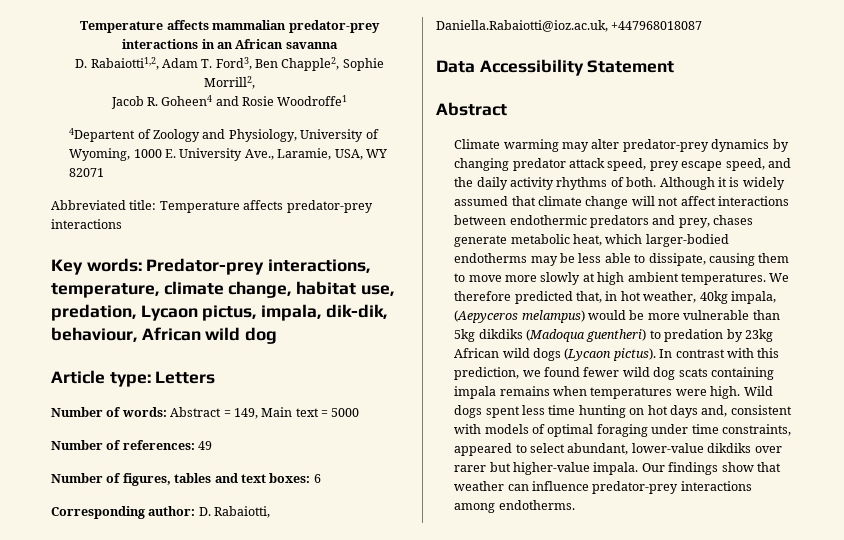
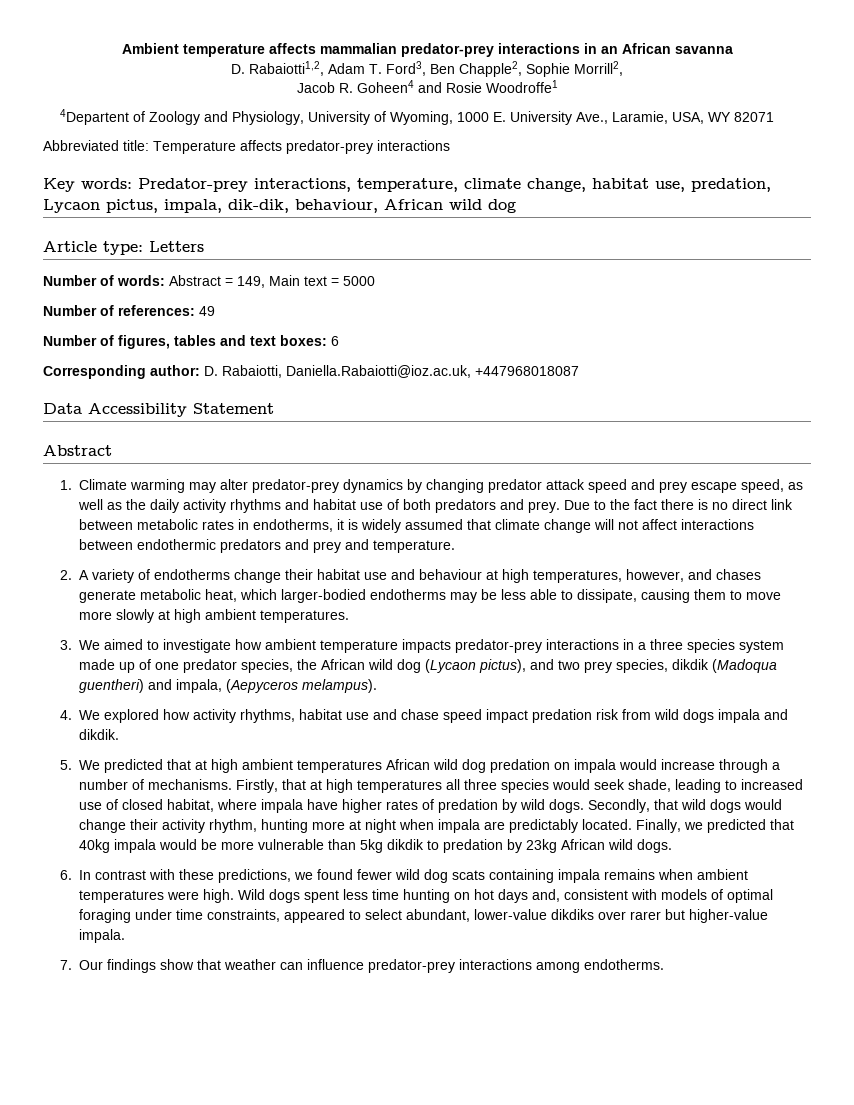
- Temperature affects mammalian predator-prey interactions in an African savanna
+ Ambient temperature affects mammalian predator-prey interactions in an African savanna
- Climate warming may alter predator-prey dynamics by changing predator attack speed, prey escape speed, and the daily activity rhythms of both. Although it is widely assumed that climate change will not affect interactions between endothermic predators and prey, chases generate metabolic heat, which larger-bodied endotherms may be less able to dissipate, causing them to move more slowly at high ambient temperatures. We therefore predicted that, in hot weather, 40kg impala, (Aepyceros melampus) would be more vulnerable than 5kg dikdiks (Madoqua guentheri) to predation by 23kg African wild dogs (Lycaon pictus). In contrast with this prediction, we found fewer wild dog scats containing impala remains when temperatures were high.
+ 1. Climate warming may alter predator-prey dynamics by changing predator attack speed and prey escape speed, as well as the daily activity rhythms and habitat use of both predators and prey. Due to the fact there is no direct link between metabolic rates in endotherms, it is widely assumed that climate change will not affect interactions between endothermic predators and prey and temperature.
+ 2. A variety of endotherms change their habitat use and behaviour at high temperatures, however, and chases generate metabolic heat, which larger-bodied endotherms may be less able to dissipate, causing them to move more slowly at high ambient temperatures.
+ 3. We aimed to investigate how ambient temperature impacts predator-prey interactions in a three species system made up of one predator species, the African wild dog (Lycaon pictus), and two prey species, dikdik (Madoqua guentheri) and impala, (Aepyceros melampus).
+ 4. We explored how activity rhythms, habitat use and chase speed impact predation risk from wild dogs impala and dikdik.
+ 5. We predicted that at high ambient temperatures African wild dog predation on impala would increase through a number of mechanisms. Firstly, that at high temperatures all three species would seek shade, leading to increased use of closed habitat, where impala have higher rates of predation by wild dogs. Secondly, that wild dogs would change their activity rhythm, hunting more at night when impala are predictably located. Finally, we predicted that 40kg impala would be more vulnerable than 5kg dikdik to predation by 23kg African wild dogs.
+ 6. In contrast with these predictions, we found fewer wild dog scats containing impala remains when ambient temperatures were high.
- Wild dogs spent less time hunting on hot days and, consistent with models of optimal foraging under time constraints, appeared to select abundant, lower-value dikdiks over rarer but higher-value impala. Our findings show that weather can influence predator-prey interactions among endotherms.
+ Wild dogs spent less time hunting on hot days and, consistent with models of optimal foraging under time constraints, appeared to select abundant, lower-value dikdiks over rarer but higher-value impala.
+ 7. Our findings show that weather can influence predator-prey interactions among endotherms.

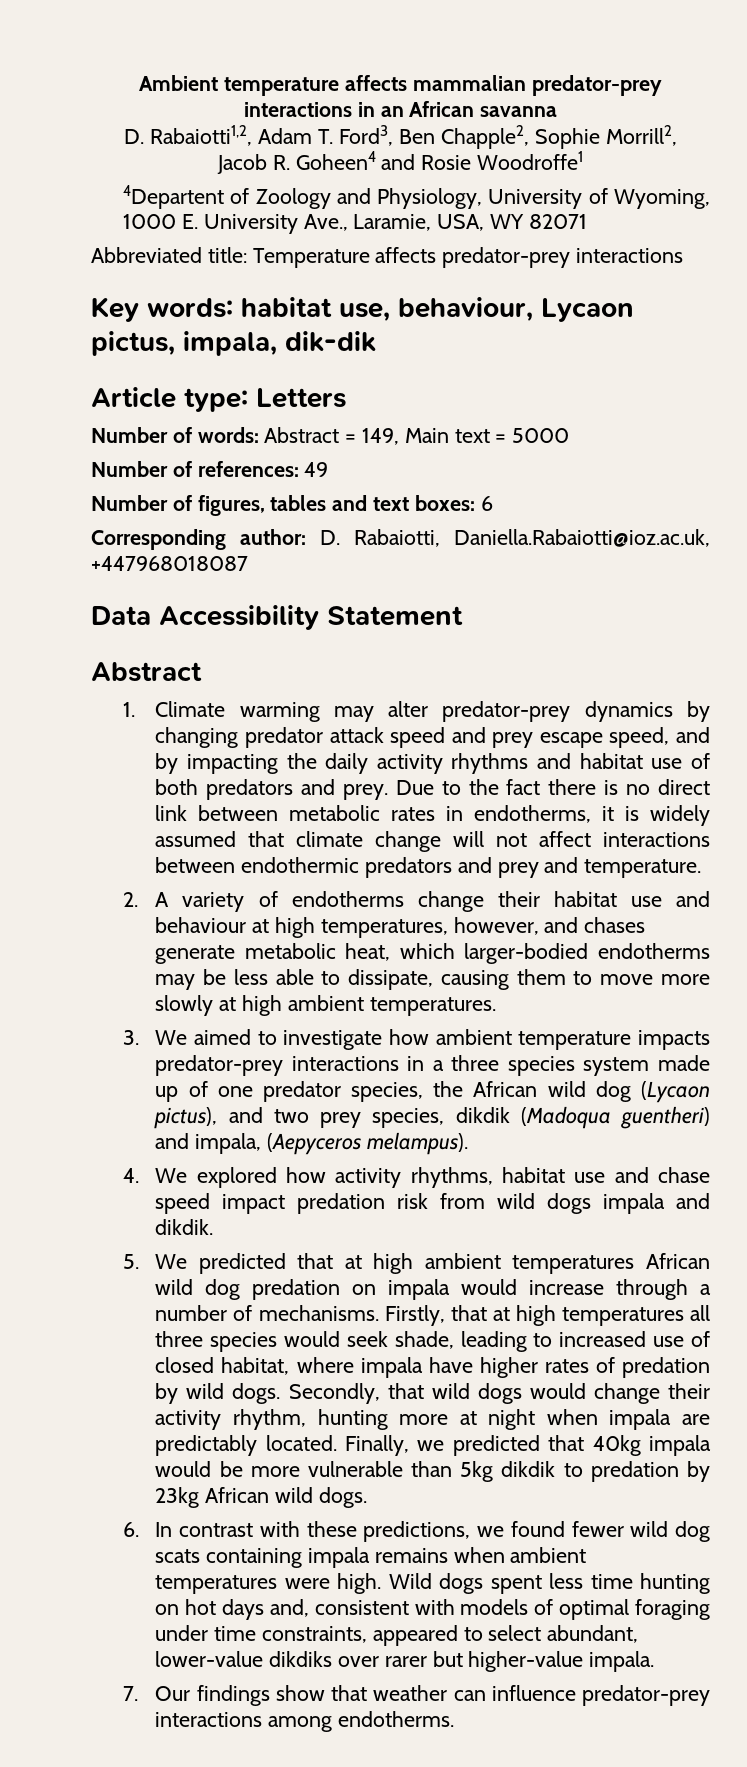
- Key words: Predator-prey interactions, temperature, climate change, habitat use, predation, Lycaon pictus, impala, dik-dik, behaviour, African wild dog
+ Key words: habitat use, behaviour, Lycaon pictus, impala, dik-dik
- 1. Climate warming may alter predator-prey dynamics by changing predator attack speed and prey escape speed, as well as the daily activity rhythms and habitat use of both predators and prey.
+ 1. Climate warming may alter predator-prey dynamics by changing predator attack speed and prey escape speed, and by impacting the daily activity rhythms and habitat use of both predators and prey.

